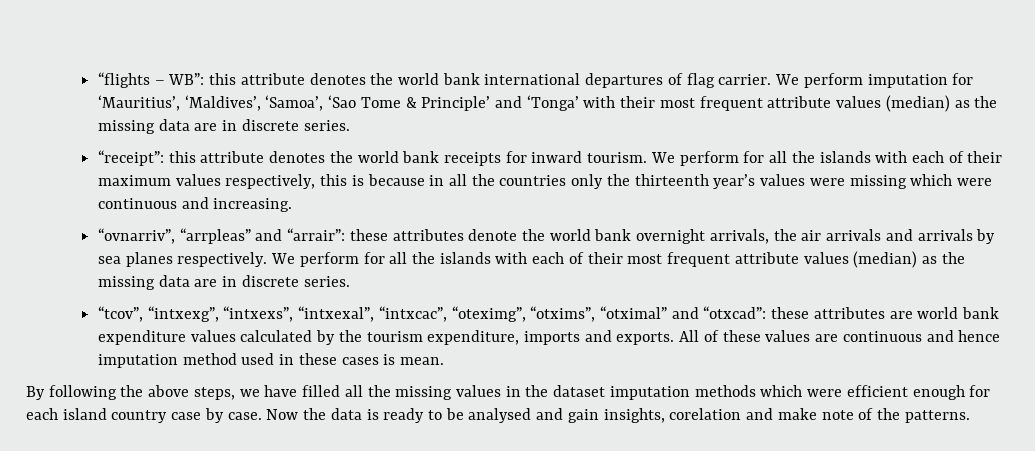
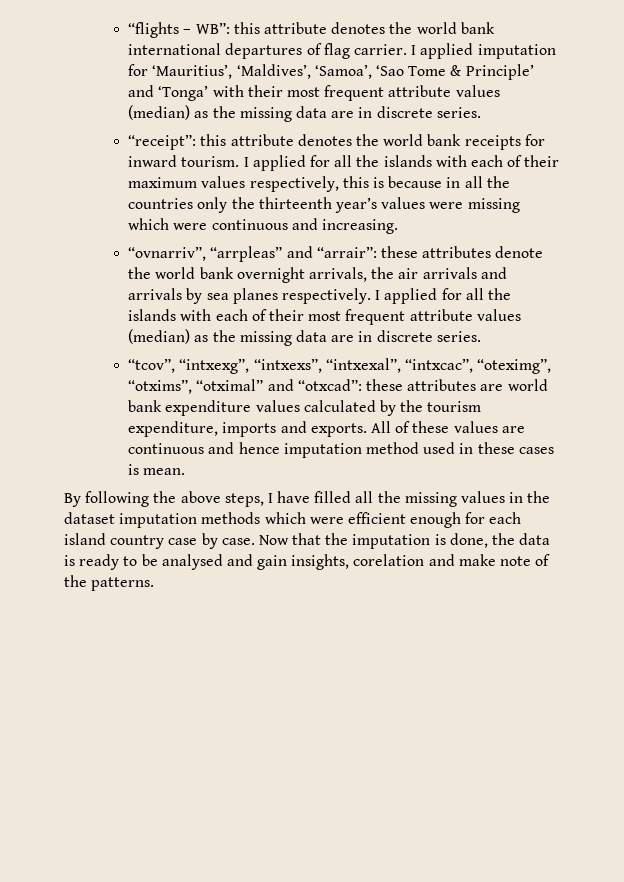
- We perform imputation for ‘Mauritius’, ‘Maldives’, ‘Samoa’, ‘Sao Tome & Principle’ and ‘Tonga’ with their most frequent attribute values (median) as the missing data are in discrete series.
+ I applied imputation for ‘Mauritius’, ‘Maldives’, ‘Samoa’, ‘Sao Tome & Principle’ and ‘Tonga’ with their most frequent attribute values (median) as the missing data are in discrete series.
- We perform for all the islands with each of their maximum values respectively, this is because in all the countries only the thirteenth year’s values were missing which were continuous and increasing.
+ I applied for all the islands with each of their maximum values respectively, this is because in all the countries only the thirteenth year’s values were missing which were continuous and increasing.
- We perform for all the islands with each of their most frequent attribute values (median) as the missing data are in discrete series.
+ I applied for all the islands with each of their most frequent attribute values (median) as the missing data are in discrete series.
- By following the above steps, we have filled all the missing values in the dataset imputation methods which were efficient enough for each island country case by case.
+ By following the above steps, I have filled all the missing values in the dataset imputation methods which were efficient enough for each island country case by case.
- Now the data is ready to be analysed and gain insights, corelation and make note of the patterns.
+ Now that the imputation is done, the data is ready to be analysed and gain insights, corelation and make note of the patterns.

